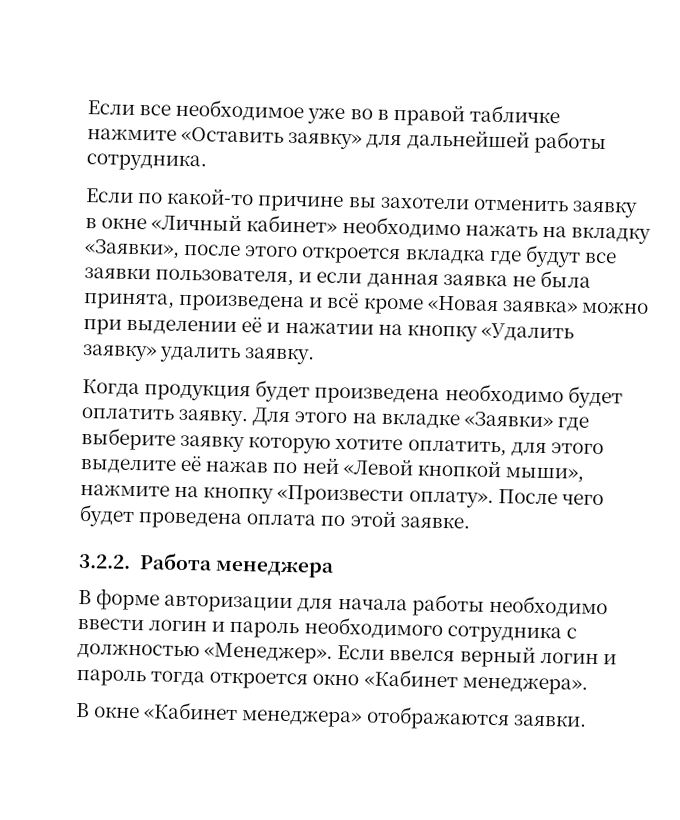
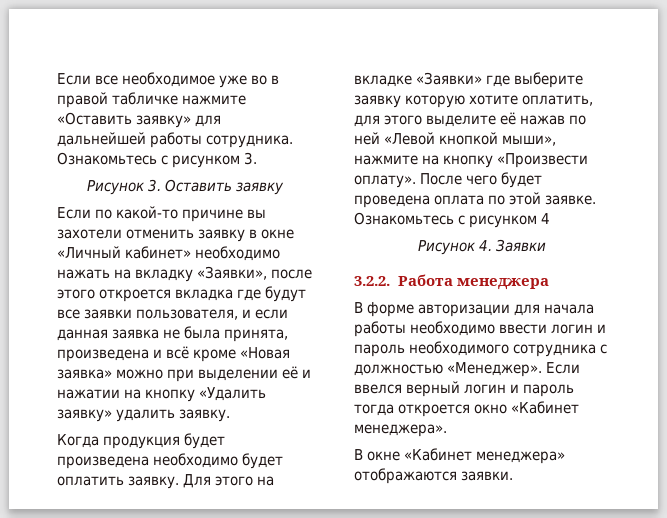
+ Ознакомьтесь с рисунком 3.
+ Рисунок 3. Оставить заявку
+ Ознакомьтесь с рисунком 4
+ Рисунок 4. Заявки

